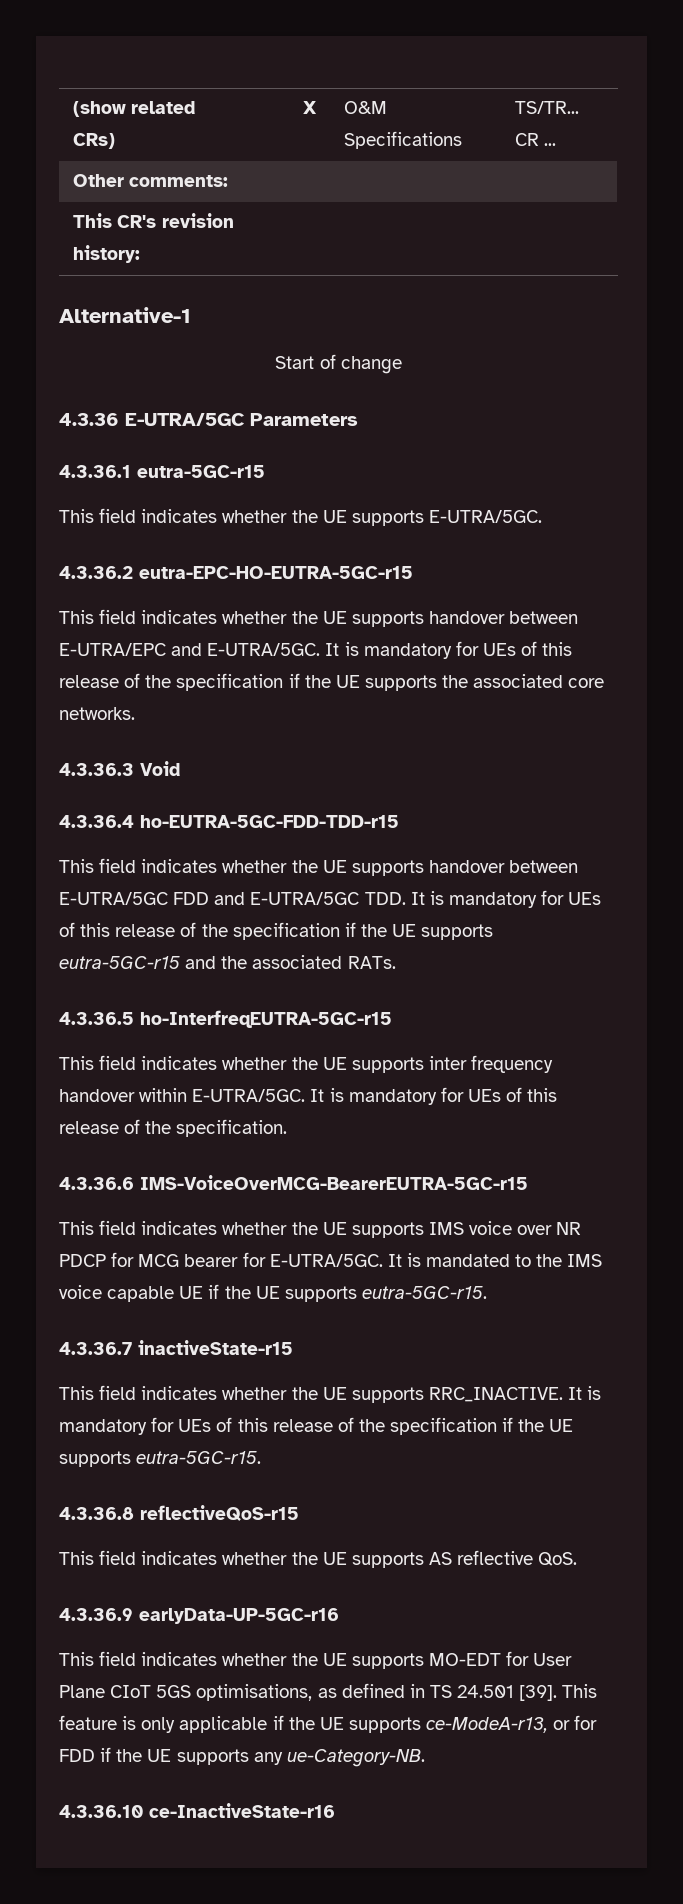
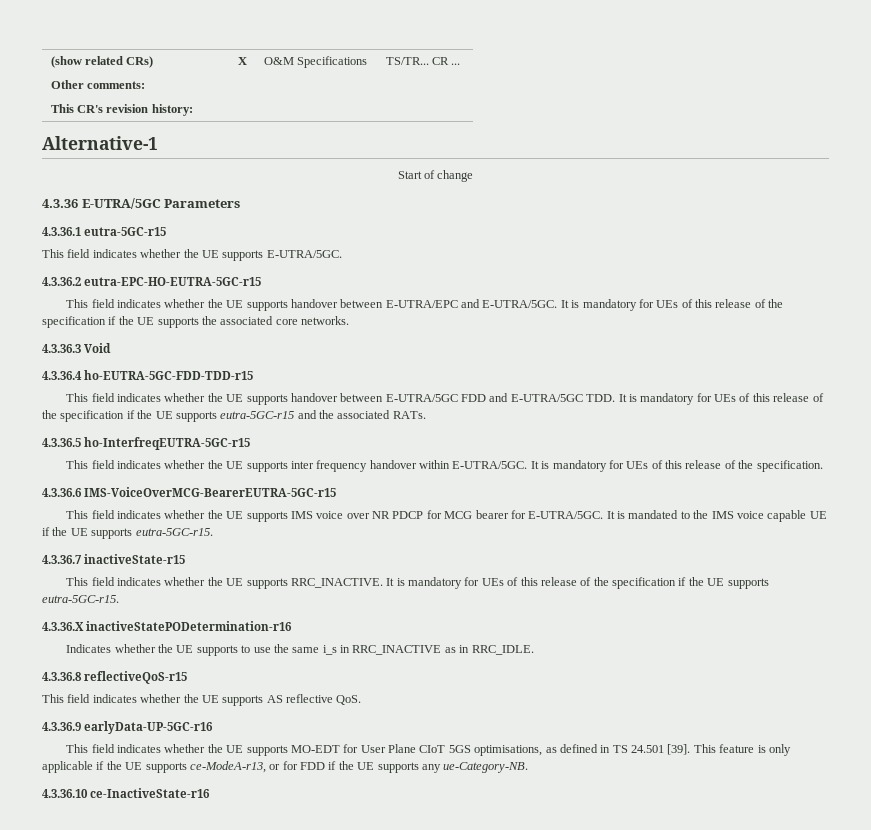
+ 4.3.36.X inactiveStatePODetermination-r16
+ Indicates whether the UE supports to use the same i_s in RRC_INACTIVE as in RRC_IDLE.

